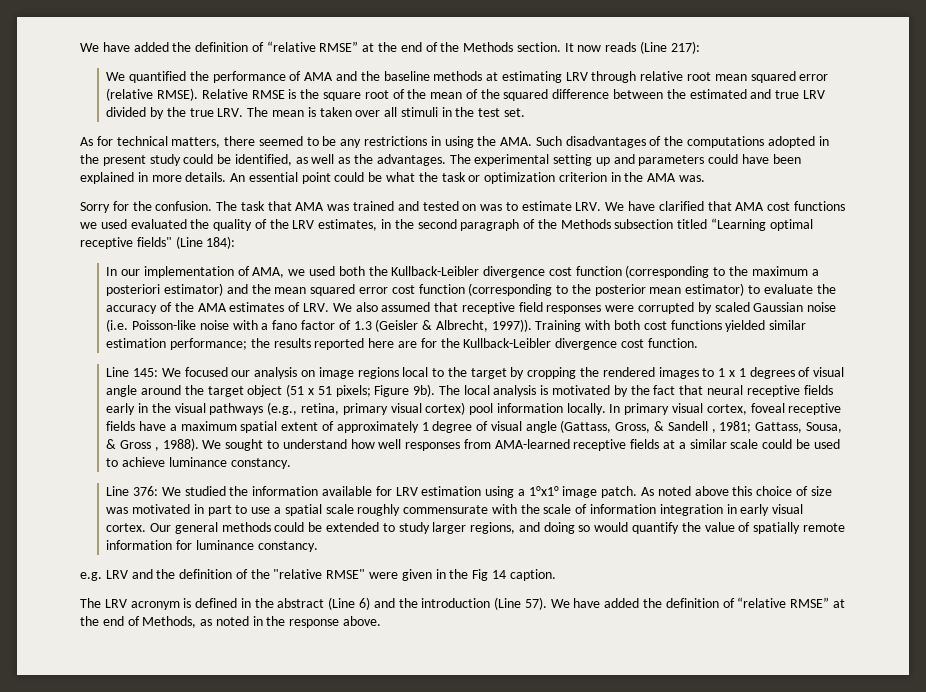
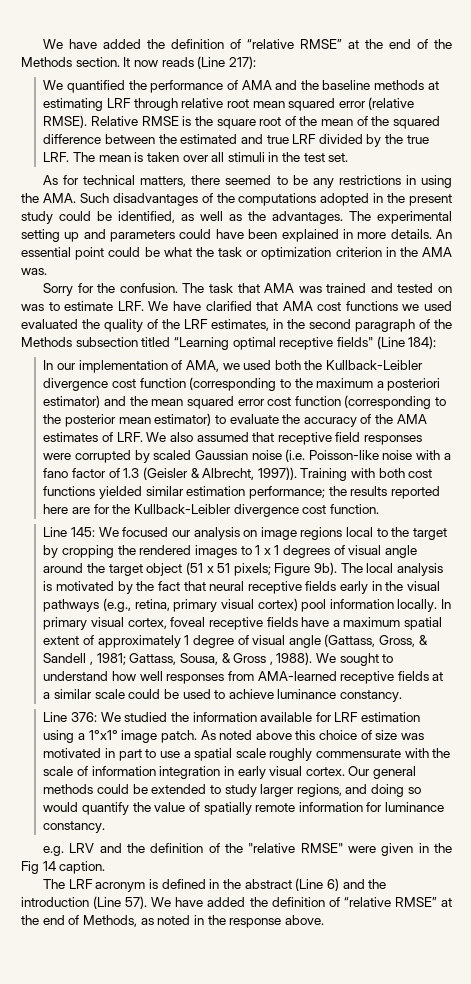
- We quantified the performance of AMA and the baseline methods at estimating LRV through relative root mean squared error (relative RMSE).
+ We quantified the performance of AMA and the baseline methods at estimating LRF through relative root mean squared error (relative RMSE).
- Relative RMSE is the square root of the mean of the squared difference between the estimated and true LRV divided by the true LRV. The mean is taken over all stimuli in the test set.
+ Relative RMSE is the square root of the mean of the squared difference between the estimated and true LRF divided by the true LRF. The mean is taken over all stimuli in the test set.
- The task that AMA was trained and tested on was to estimate LRV. We have clarified that AMA cost functions we used evaluated the quality of the LRV estimates, in the second paragraph of the Methods subsection titled “Learning optimal receptive fields" (Line 184):
+ The task that AMA was trained and tested on was to estimate LRF. We have clarified that AMA cost functions we used evaluated the quality of the LRF estimates, in the second paragraph of the Methods subsection titled “Learning optimal receptive fields" (Line 184):
- In our implementation of AMA, we used both the Kullback-Leibler divergence cost function (corresponding to the maximum a posteriori estimator) and the mean squared error cost function (corresponding to the posterior mean estimator) to evaluate the accuracy of the AMA estimates of LRV. We also assumed that receptive field responses were corrupted by scaled Gaussian noise (i.e. Poisson-like noise with a fano factor of 1.3 (Geisler & Albrecht, 1997)).
+ In our implementation of AMA, we used both the Kullback-Leibler divergence cost function (corresponding to the maximum a posteriori estimator) and the mean squared error cost function (corresponding to the posterior mean estimator) to evaluate the accuracy of the AMA estimates of LRF. We also assumed that receptive field responses were corrupted by scaled Gaussian noise (i.e. Poisson-like noise with a fano factor of 1.3 (Geisler & Albrecht, 1997)).
- Line 376: We studied the information available for LRV estimation using a 1°x1° image patch.
+ Line 376: We studied the information available for LRF estimation using a 1°x1° image patch.
- The LRV acronym is defined in the abstract (Line 6) and the introduction (Line 57).
+ The LRF acronym is defined in the abstract (Line 6) and the introduction (Line 57).

